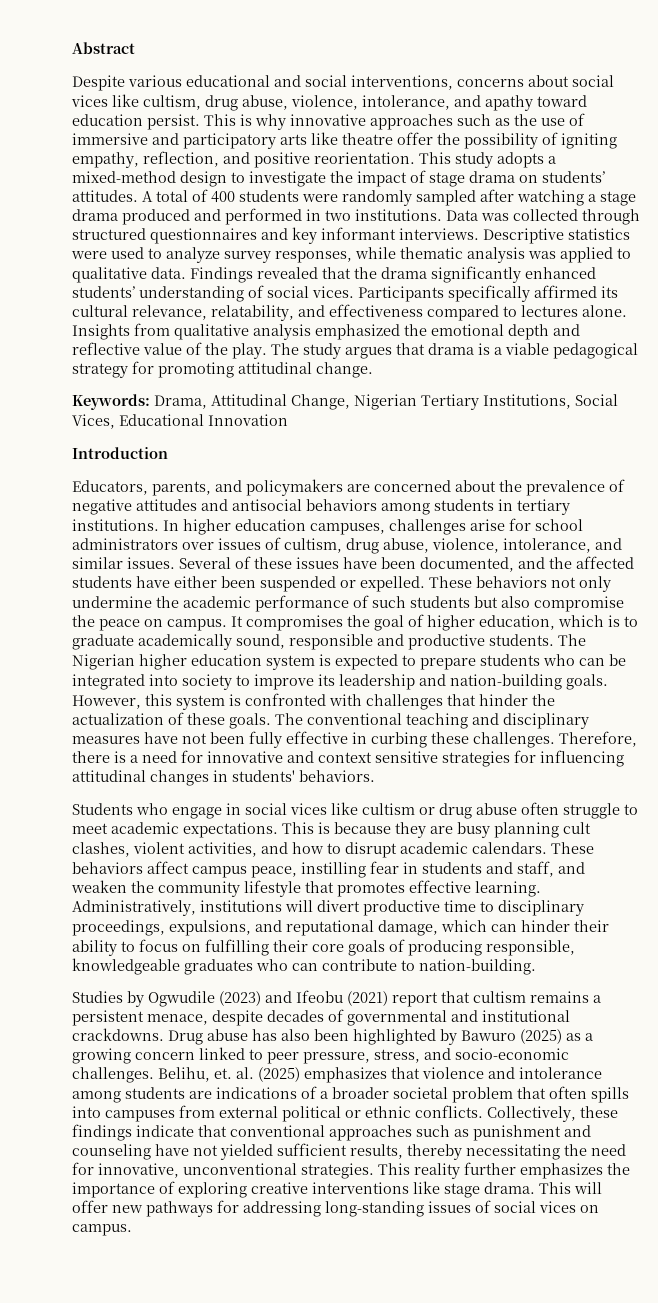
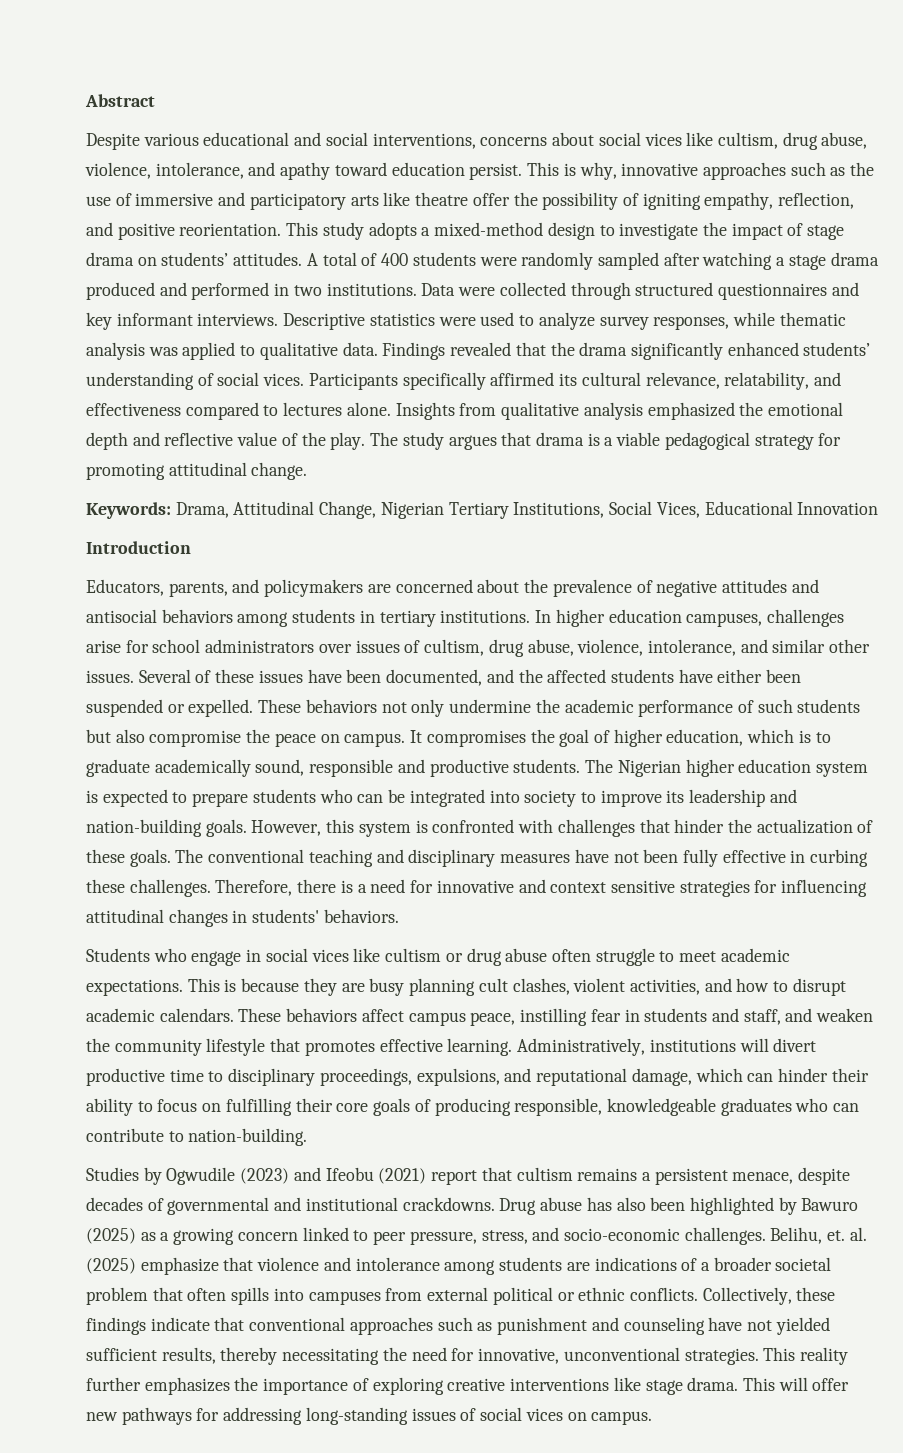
- This is why innovative approaches such as the use of immersive and participatory arts like theatre offer the possibility of igniting empathy, reflection, and positive reorientation.
+ This is why, innovative approaches such as the use of immersive and participatory arts like theatre offer the possibility of igniting empathy, reflection, and positive reorientation.
- Data was collected through structured questionnaires and key informant interviews.
+ Data were collected through structured questionnaires and key informant interviews.
- In higher education campuses, challenges arise for school administrators over issues of cultism, drug abuse, violence, intolerance, and similar issues.
+ In higher education campuses, challenges arise for school administrators over issues of cultism, drug abuse, violence, intolerance, and similar other issues.
- Belihu, et. al. (2025) emphasizes that violence and intolerance among students are indications of a broader societal problem that often spills into campuses from external political or ethnic conflicts.
+ Belihu, et. al. (2025) emphasize that violence and intolerance among students are indications of a broader societal problem that often spills into campuses from external political or ethnic conflicts.

